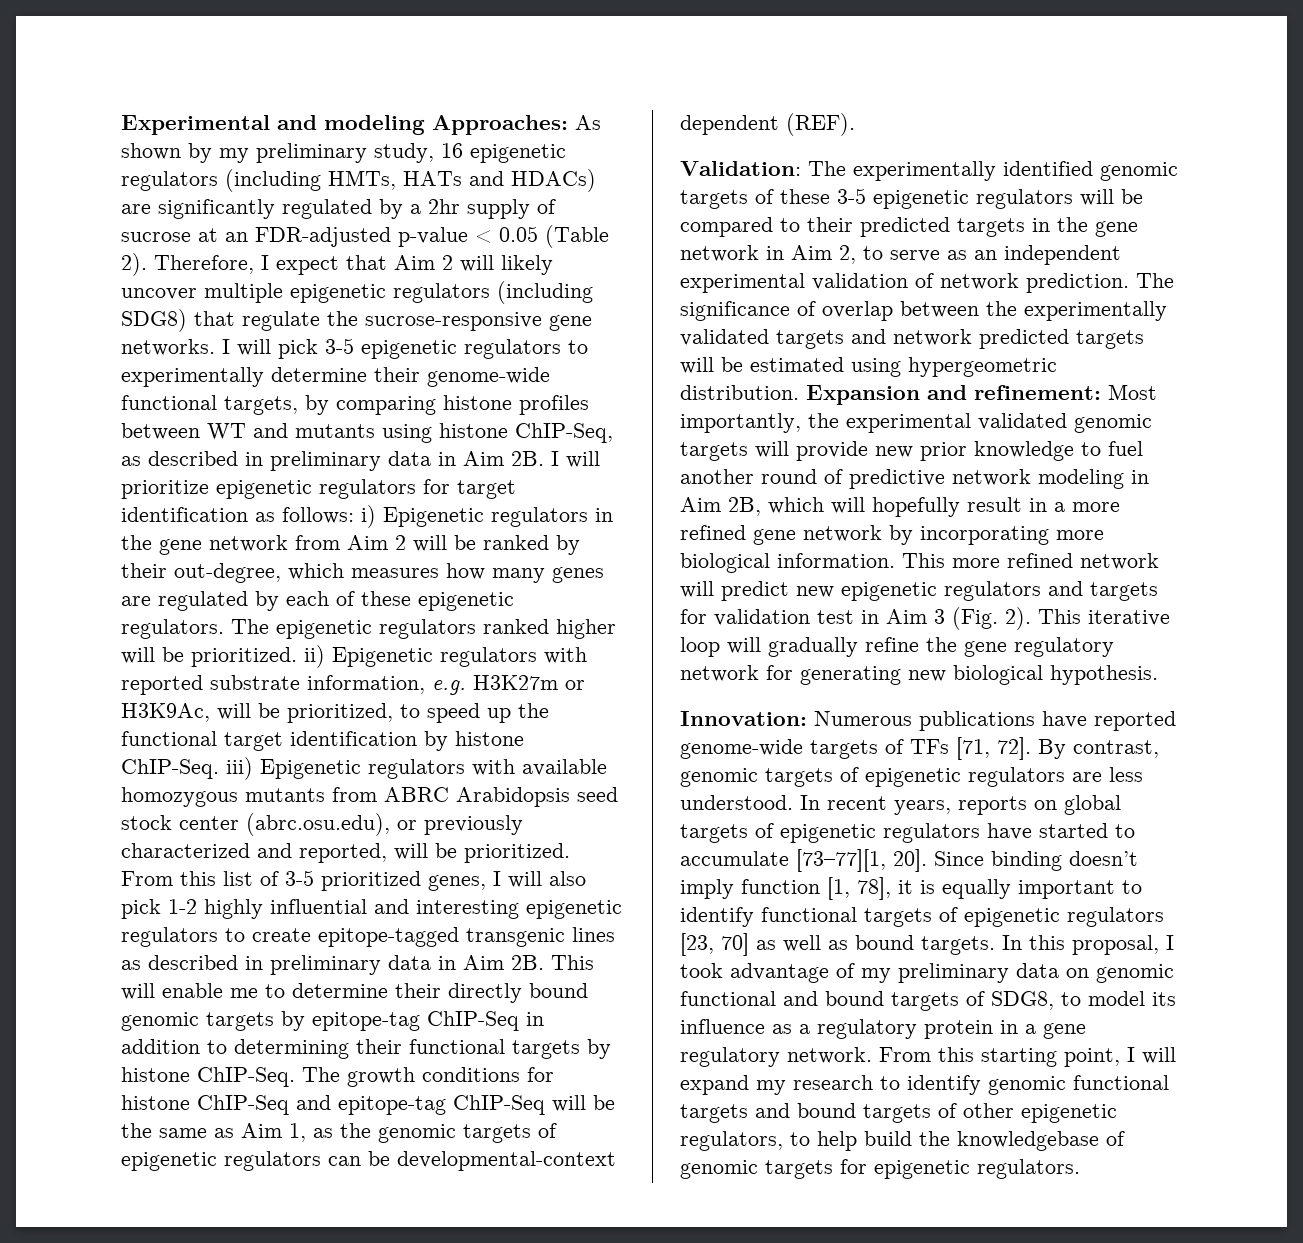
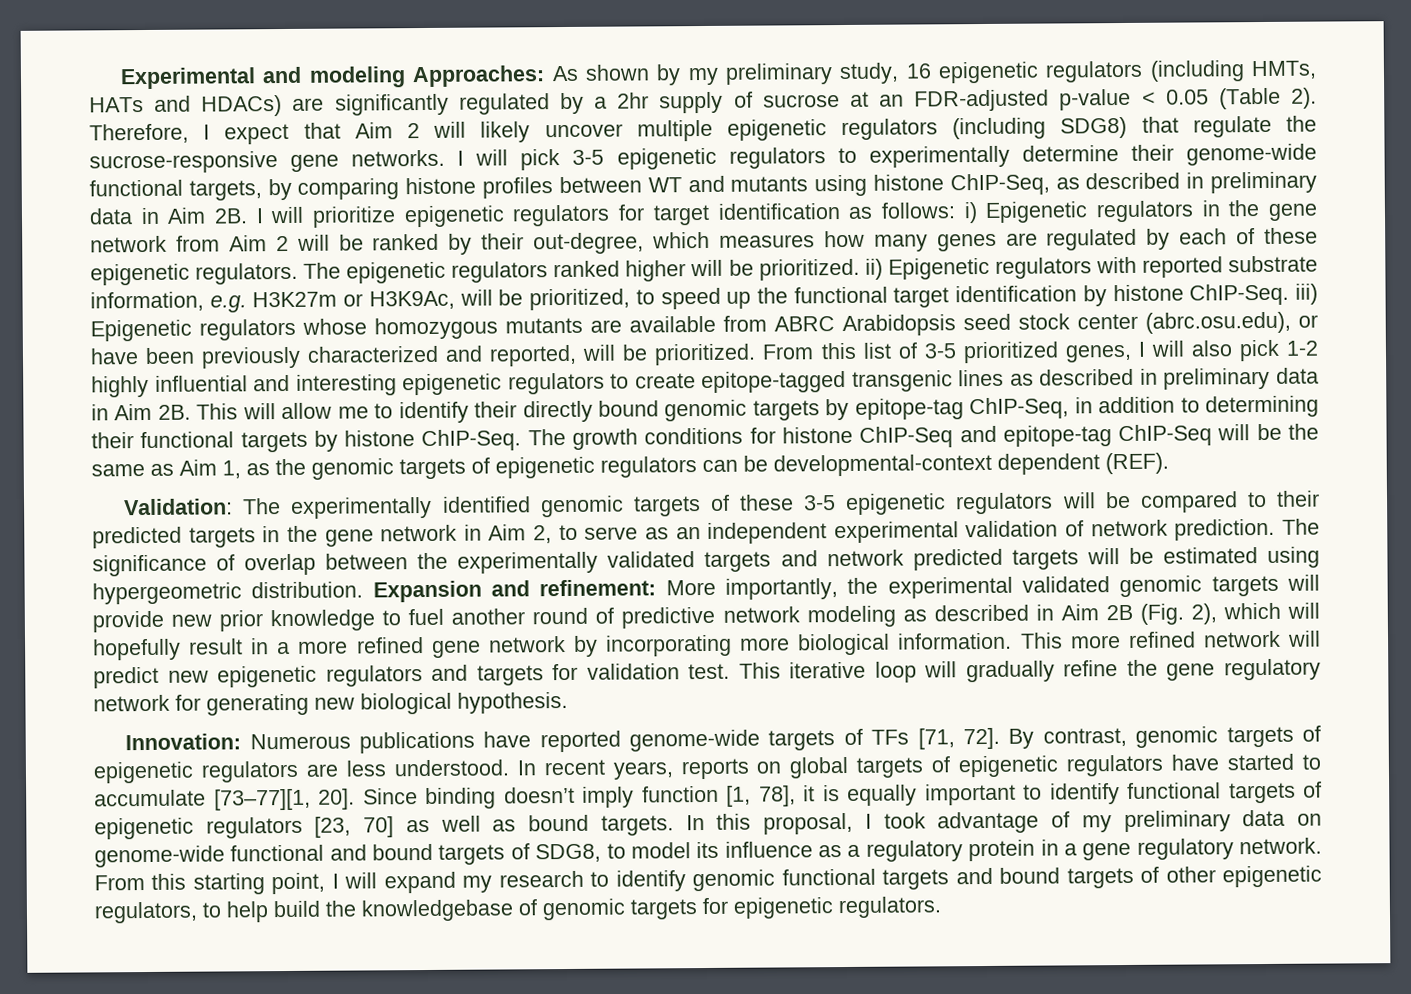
- The epigenetic regulators ranked higher will be prioritized. ii) Epigenetic regulators with reported substrate information, e.g. H3K27m or H3K9Ac, will be prioritized, to speed up the functional target identification by histone ChIP-Seq. iii) Epigenetic regulators with available homozygous mutants from ABRC Arabidopsis seed stock center (abrc.osu.edu), or previously characterized and reported, will be prioritized.
+ The epigenetic regulators ranked higher will be prioritized. ii) Epigenetic regulators with reported substrate information, e.g. H3K27m or H3K9Ac, will be prioritized, to speed up the functional target identification by histone ChIP-Seq. iii) Epigenetic regulators whose homozygous mutants are available from ABRC Arabidopsis seed stock center (abrc.osu.edu), or have been previously characterized and reported, will be prioritized.
- This will enable me to determine their directly bound genomic targets by epitope-tag ChIP-Seq in addition to determining their functional targets by histone ChIP-Seq.
+ This will allow me to identify their directly bound genomic targets by epitope-tag ChIP-Seq, in addition to determining their functional targets by histone ChIP-Seq.
- Expansion and refinement: Most importantly, the experimental validated genomic targets will provide new prior knowledge to fuel another round of predictive network modeling in Aim 2B, which will hopefully result in a more refined gene network by incorporating more biological information.
+ Expansion and refinement: More importantly, the experimental validated genomic targets will provide new prior knowledge to fuel another round of predictive network modeling as described in Aim 2B (Fig. 2), which will hopefully result in a more refined gene network by incorporating more biological information.
- This more refined network will predict new epigenetic regulators and targets for validation test in Aim 3 (Fig. 2).
+ This more refined network will predict new epigenetic regulators and targets for validation test.
- In this proposal, I took advantage of my preliminary data on genomic functional and bound targets of SDG8, to model its influence as a regulatory protein in a gene regulatory network.
+ In this proposal, I took advantage of my preliminary data on genome-wide functional and bound targets of SDG8, to model its influence as a regulatory protein in a gene regulatory network.

